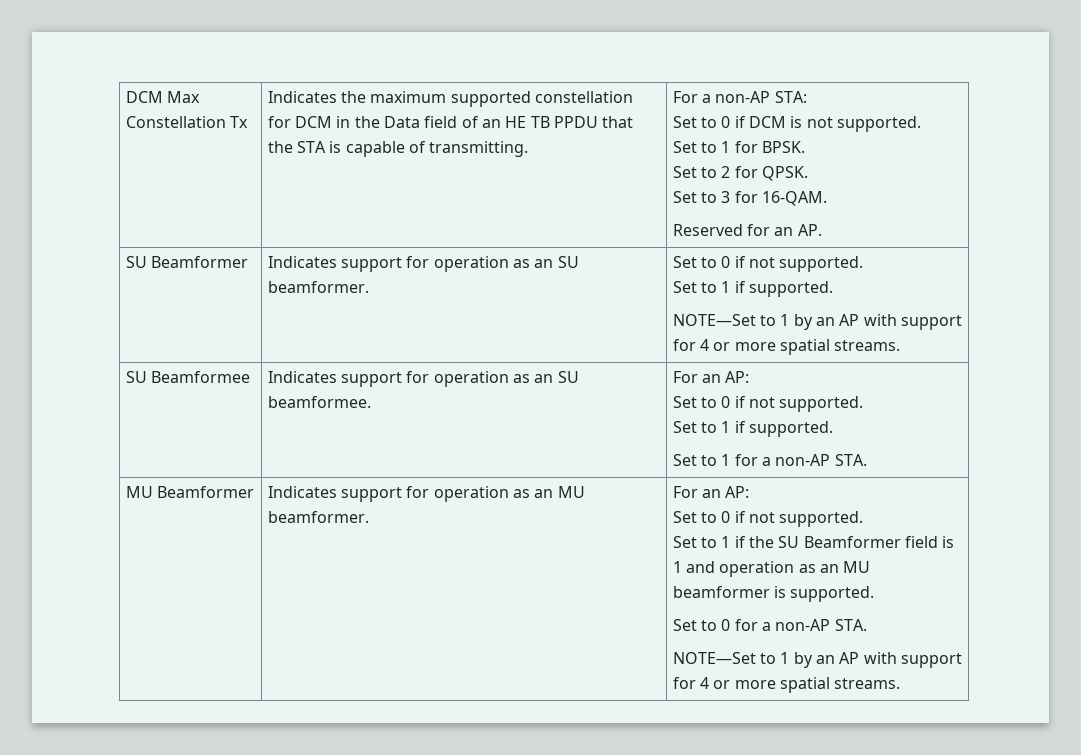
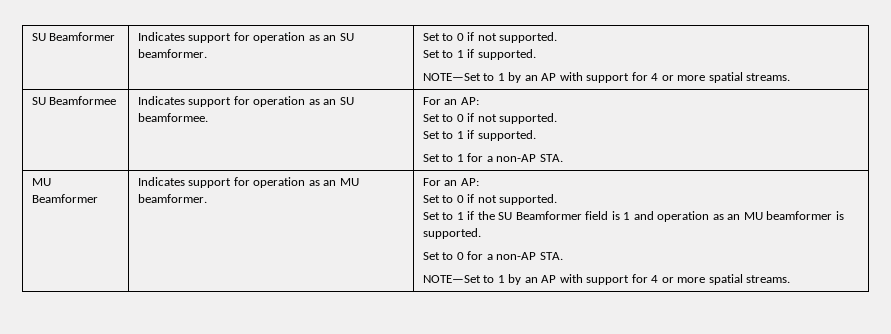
- DCM Max Constellation Tx | Indicates the maximum supported constellation for DCM in the Data field of an HE TB PPDU that the STA is capable of transmitting. | For a non-AP STA:
- Set to 0 if DCM is not supported.
- Set to 1 for BPSK.
- Set to 2 for QPSK.
- Set to 3 for 16-QAM.
- Reserved for an AP.

